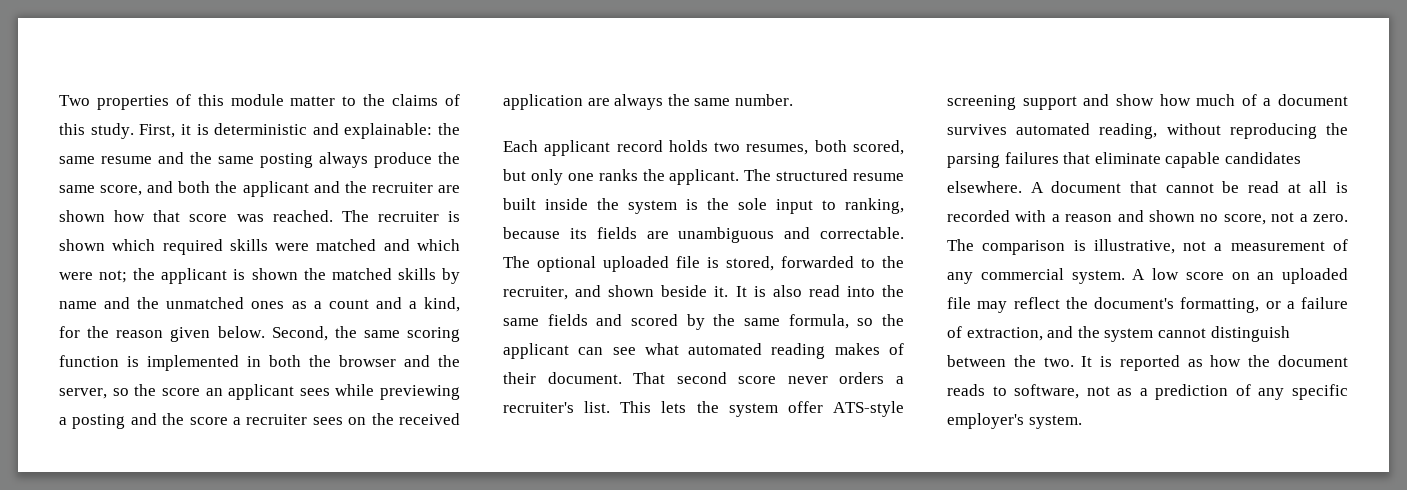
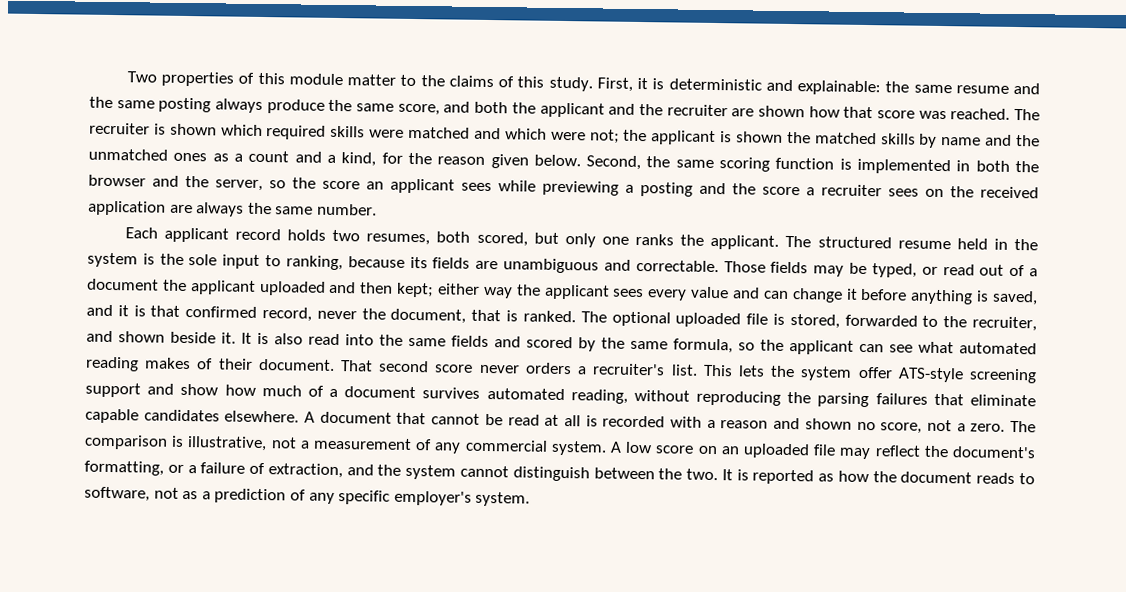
- The structured resume built inside the system is the sole input to ranking, because its fields are unambiguous and correctable.
+ The structured resume held in the system is the sole input to ranking, because its fields are unambiguous and correctable.
+ Those fields may be typed, or read out of a document the applicant uploaded and then kept; either way the applicant sees every value and can change it before anything is saved, and it is that confirmed record, never the document, that is ranked.

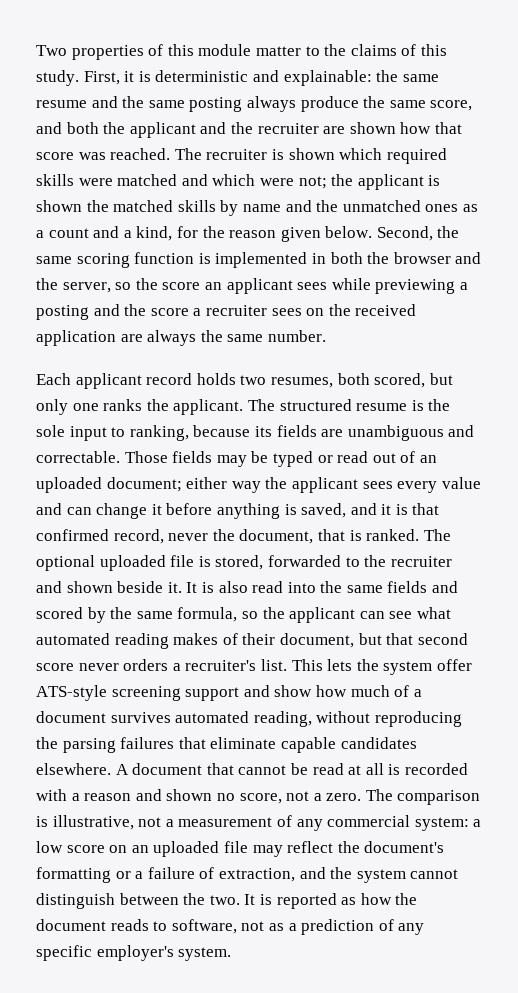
- The structured resume held in the system is the sole input to ranking, because its fields are unambiguous and correctable.
+ The structured resume is the sole input to ranking, because its fields are unambiguous and correctable.
- Those fields may be typed, or read out of a document the applicant uploaded and then kept; either way the applicant sees every value and can change it before anything is saved, and it is that confirmed record, never the document, that is ranked.
+ Those fields may be typed or read out of an uploaded document; either way the applicant sees every value and can change it before anything is saved, and it is that confirmed record, never the document, that is ranked.
- The optional uploaded file is stored, forwarded to the recruiter, and shown beside it.
+ The optional uploaded file is stored, forwarded to the recruiter and shown beside it.
- It is also read into the same fields and scored by the same formula, so the applicant can see what automated reading makes of their document. That second score never orders a recruiter's list.
+ It is also read into the same fields and scored by the same formula, so the applicant can see what automated reading makes of their document, but that second score never orders a recruiter's list.
- The comparison is illustrative, not a measurement of any commercial system. A low score on an uploaded file may reflect the document's formatting, or a failure of extraction, and the system cannot distinguish between the two.
+ The comparison is illustrative, not a measurement of any commercial system: a low score on an uploaded file may reflect the document's formatting or a failure of extraction, and the system cannot distinguish between the two.

